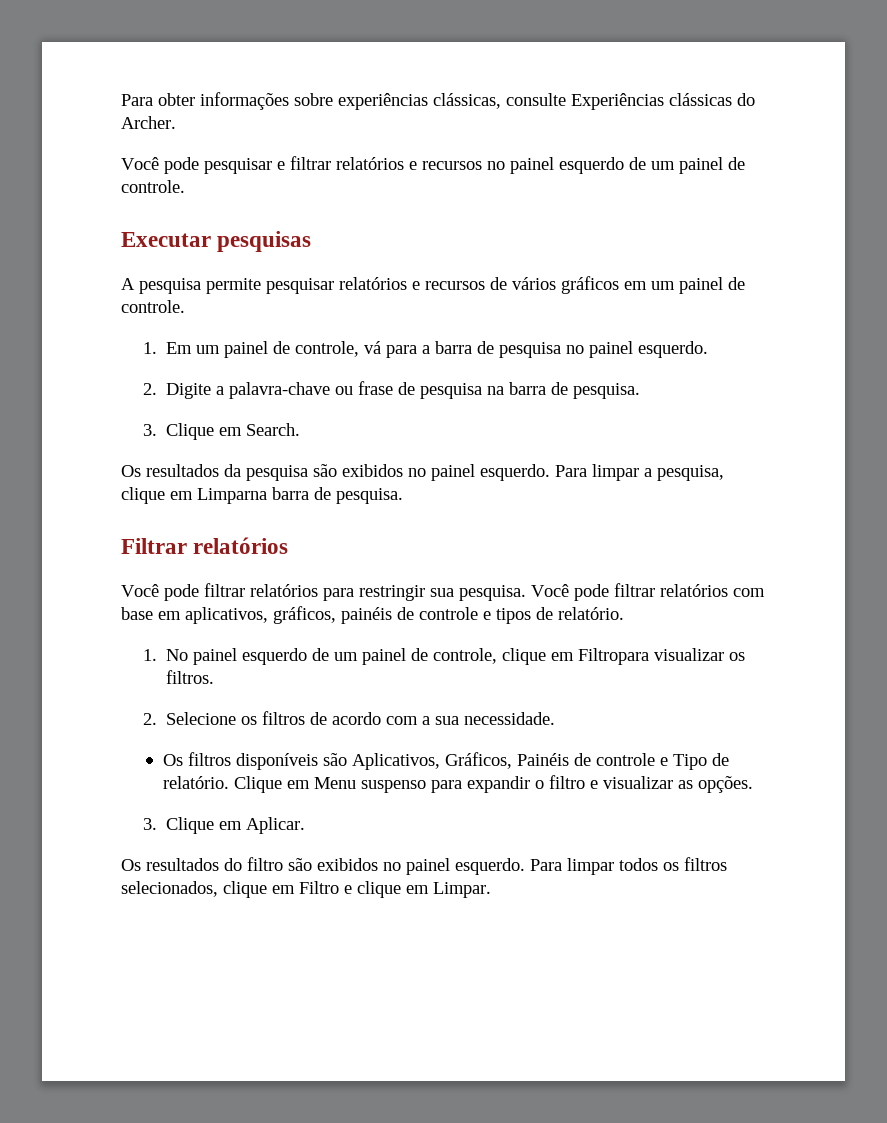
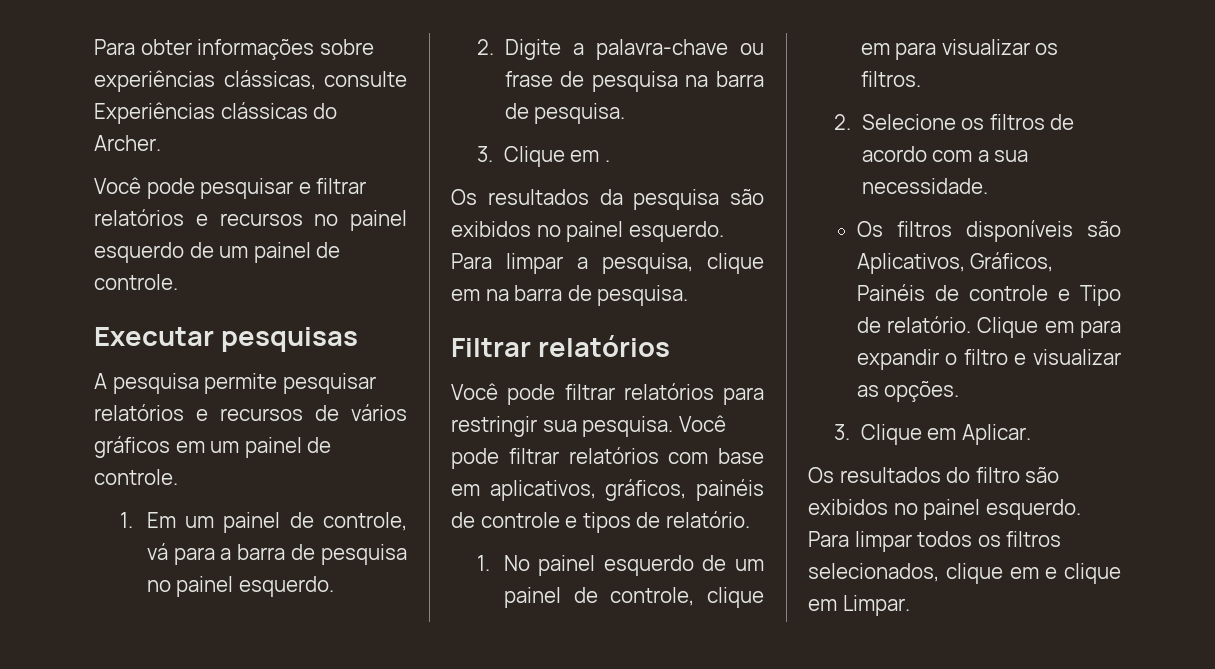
- 3. Clique em Search.
+ 3. Clique em .
- Para limpar a pesquisa, clique em Limparna barra de pesquisa.
+ Para limpar a pesquisa, clique em na barra de pesquisa.
- 1. No painel esquerdo de um painel de controle, clique em Filtropara visualizar os filtros.
+ 1. No painel esquerdo de um painel de controle, clique em para visualizar os filtros.
- Clique em Menu suspenso para expandir o filtro e visualizar as opções.
+ Clique em para expandir o filtro e visualizar as opções.
- Para limpar todos os filtros selecionados, clique em Filtro e clique em Limpar.
+ Para limpar todos os filtros selecionados, clique em e clique em Limpar.

